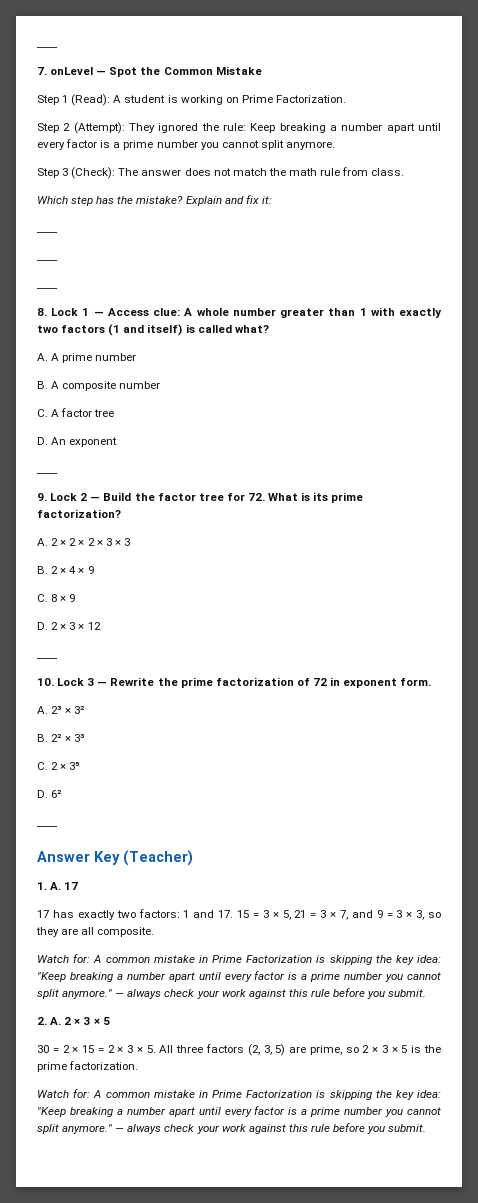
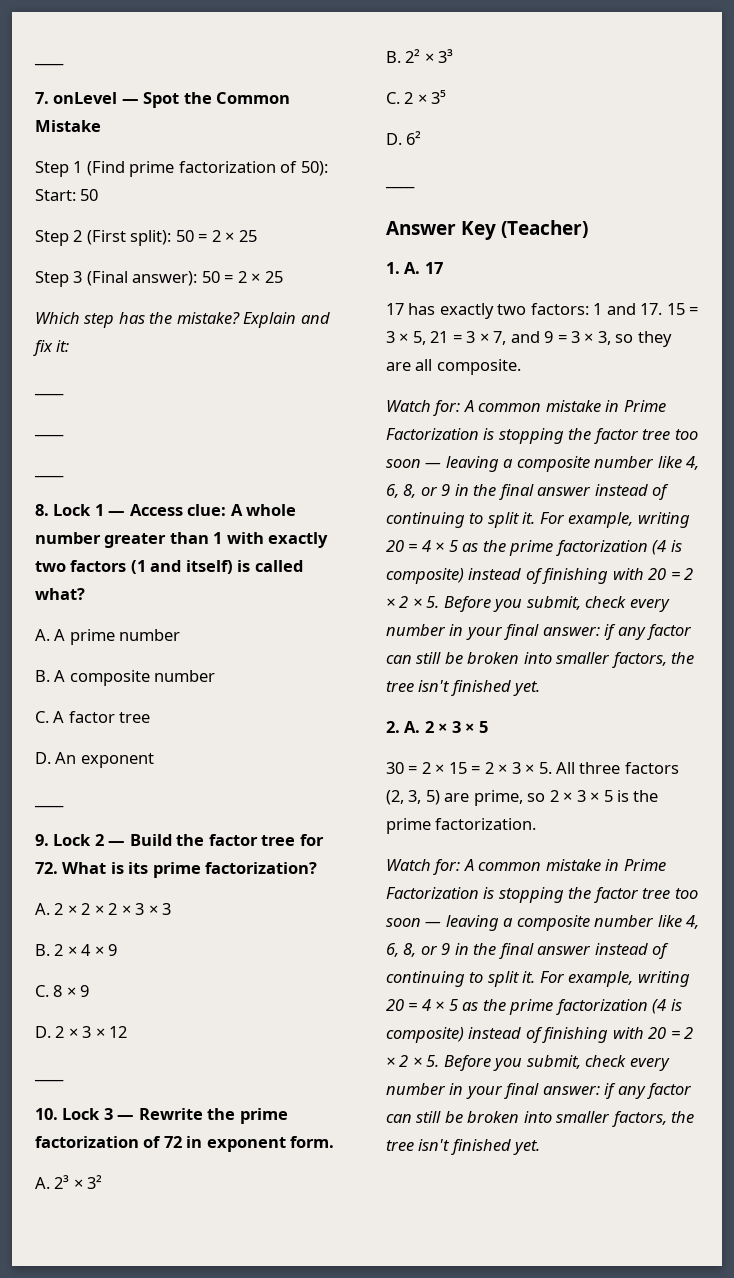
- Step 1 (Read): A student is working on Prime Factorization.
- Step 2 (Attempt): They ignored the rule: Keep breaking a number apart until every factor is a prime number you cannot split anymore.
- Step 3 (Check): The answer does not match the math rule from class.
+ Step 1 (Find prime factorization of 50): Start: 50
+ Step 2 (First split): 50 = 2 × 25
+ Step 3 (Final answer): 50 = 2 × 25
  17 has exactly two factors: 1 and 17. 15 = 3 × 5, 21 = 3 × 7, and 9 = 3 × 3, so they are all composite.
- Watch for: A common mistake in Prime Factorization is skipping the key idea: "Keep breaking a number apart until every factor is a prime number you cannot split anymore." — always check your work against this rule before you submit.
+ Watch for: A common mistake in Prime Factorization is stopping the factor tree too soon — leaving a composite number like 4, 6, 8, or 9 in the final answer instead of continuing to split it. For example, writing 20 = 4 × 5 as the prime factorization (4 is composite) instead of finishing with 20 = 2 × 2 × 5. Before you submit, check every number in your final answer: if any factor can still be broken into smaller factors, the tree isn't finished yet.
  30 = 2 × 15 = 2 × 3 × 5. All three factors (2, 3, 5) are prime, so 2 × 3 × 5 is the prime factorization.
- Watch for: A common mistake in Prime Factorization is skipping the key idea: "Keep breaking a number apart until every factor is a prime number you cannot split anymore." — always check your work against this rule before you submit.
+ Watch for: A common mistake in Prime Factorization is stopping the factor tree too soon — leaving a composite number like 4, 6, 8, or 9 in the final answer instead of continuing to split it. For example, writing 20 = 4 × 5 as the prime factorization (4 is composite) instead of finishing with 20 = 2 × 2 × 5. Before you submit, check every number in your final answer: if any factor can still be broken into smaller factors, the tree isn't finished yet.

